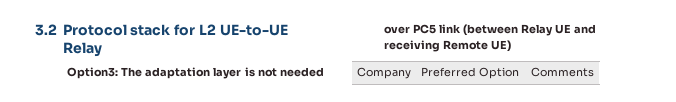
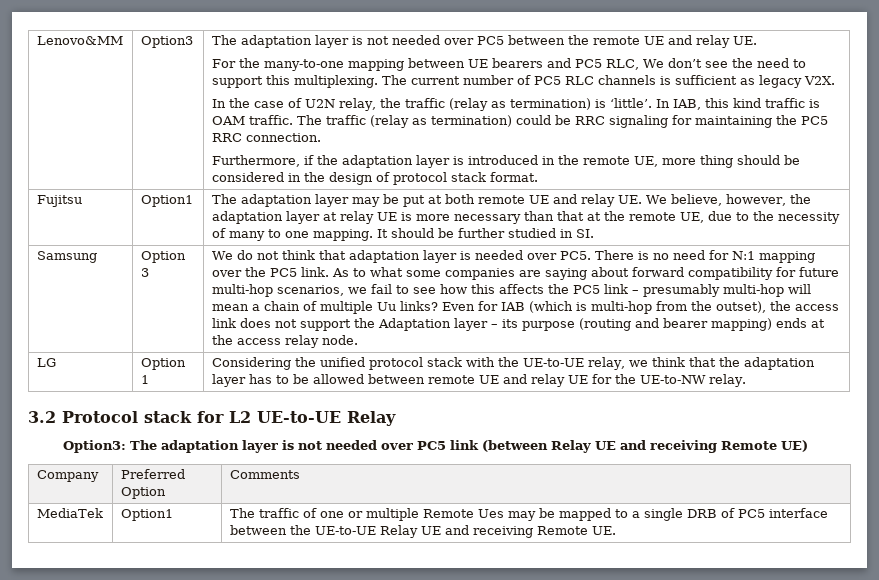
+ Lenovo&MM | Option3 | The adaptation layer is not needed over PC5 between the remote UE and relay UE.
+ For the many-to-one mapping between UE bearers and PC5 RLC, We don’t see the need to support this multiplexing. The current number of PC5 RLC channels is sufficient as legacy V2X.
+ In the case of U2N relay, the traffic (relay as termination) is ‘little’. In IAB, this kind traffic is OAM traffic. The traffic (relay as termination) could be RRC signaling for maintaining the PC5 RRC connection.
+ Furthermore, if the adaptation layer is introduced in the remote UE, more thing should be considered in the design of protocol stack format.
+ Fujitsu | Option1 | The adaptation layer may be put at both remote UE and relay UE. We believe, however, the adaptation layer at relay UE is more necessary than that at the remote UE, due to the necessity of many to one mapping. It should be further studied in SI.
+ Samsung | Option 3 | We do not think that adaptation layer is needed over PC5. There is no need for N:1 mapping over the PC5 link. As to what some companies are saying about forward compatibility for future multi-hop scenarios, we fail to see how this affects the PC5 link – presumably multi-hop will mean a chain of multiple Uu links? Even for IAB (which is multi-hop from the outset), the access link does not support the Adaptation layer – its purpose (routing and bearer mapping) ends at the access relay node.
+ LG | Option 1 | Considering the unified protocol stack with the UE-to-UE relay, we think that the adaptation layer has to be allowed between remote UE and relay UE for the UE-to-NW relay.
+ MediaTek | Option1 | The traffic of one or multiple Remote Ues may be mapped to a single DRB of PC5 interface between the UE-to-UE Relay UE and receiving Remote UE.

